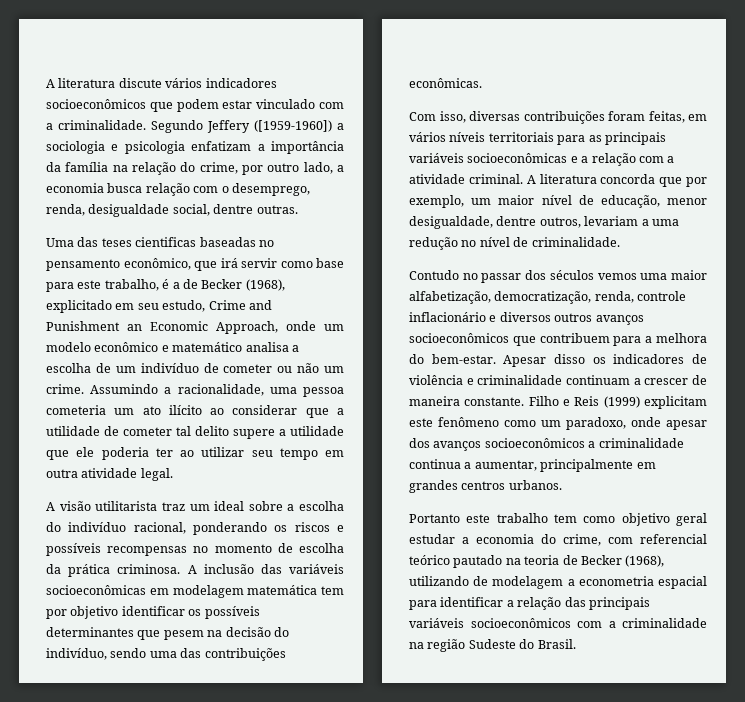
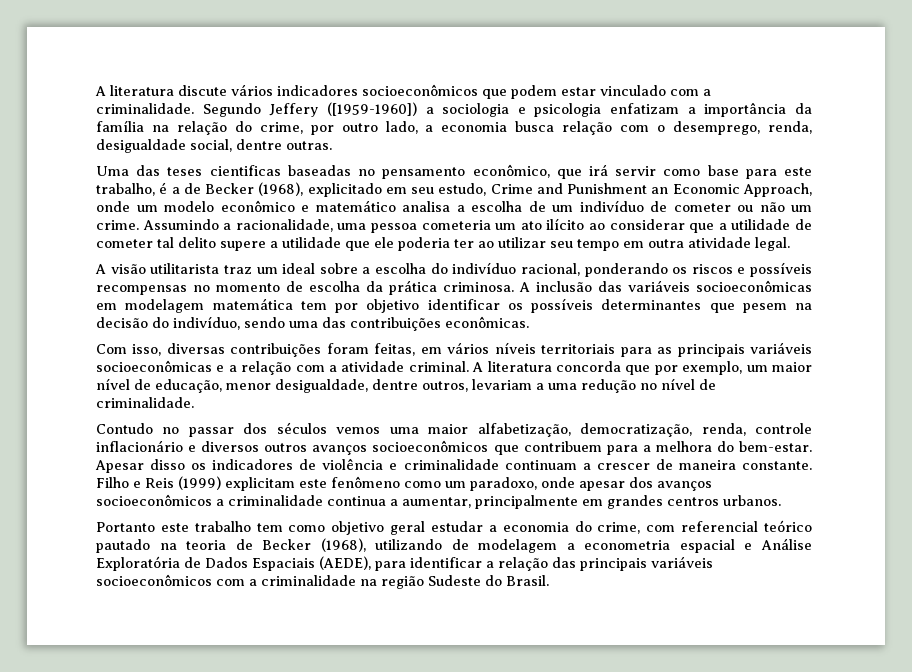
- Portanto este trabalho tem como objetivo geral estudar a economia do crime, com referencial teórico pautado na teoria de Becker (1968), utilizando de modelagem a econometria espacial para identificar a relação das principais variáveis socioeconômicos com a criminalidade na região Sudeste do Brasil.
+ Portanto este trabalho tem como objetivo geral estudar a economia do crime, com referencial teórico pautado na teoria de Becker (1968), utilizando de modelagem a econometria espacial e Análise Exploratória de Dados Espaciais (AEDE), para identificar a relação das principais variáveis socioeconômicos com a criminalidade na região Sudeste do Brasil.

